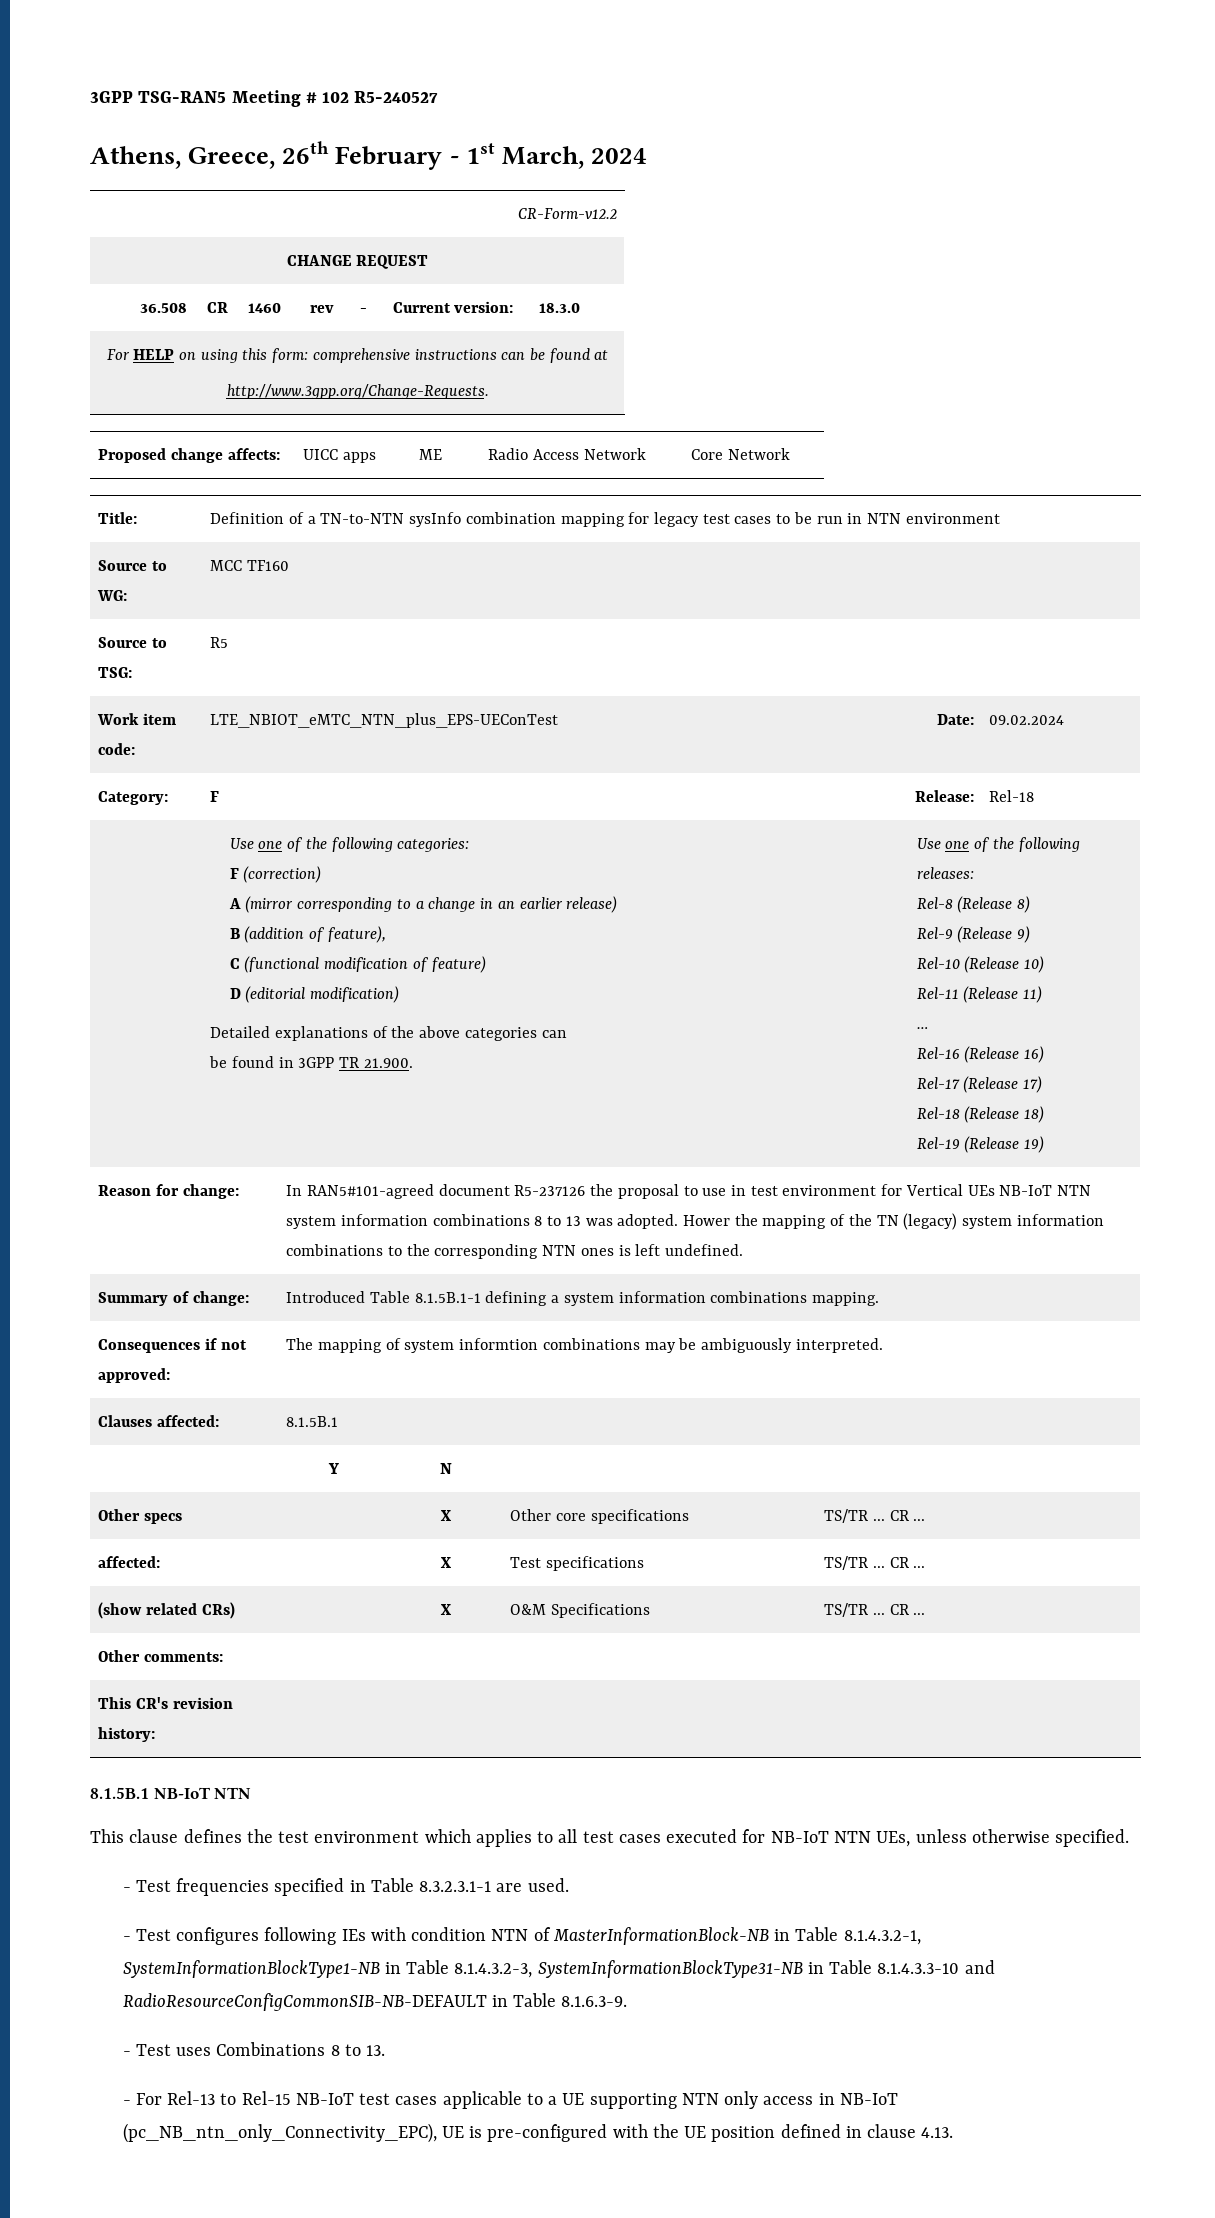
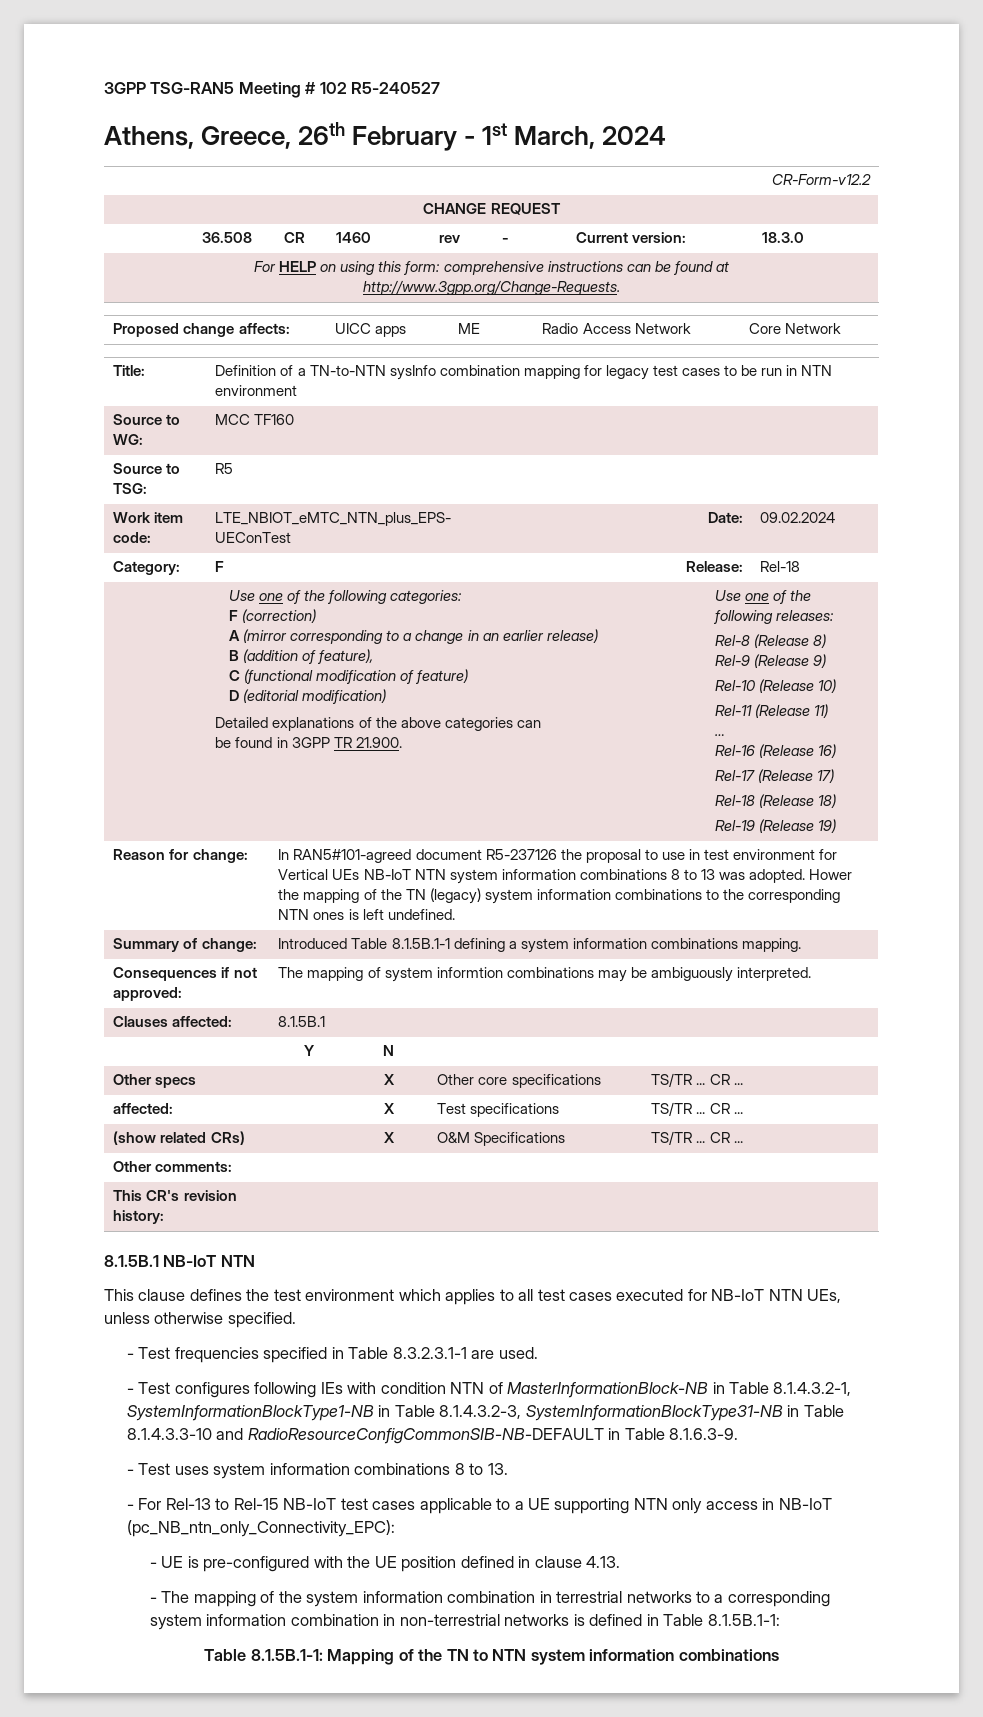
- - Test uses Combinations 8 to 13.
+ - Test uses system information combinations 8 to 13.
- - For Rel-13 to Rel-15 NB-IoT test cases applicable to a UE supporting NTN only access in NB-IoT (pc_NB_ntn_only_Connectivity_EPC), UE is pre-configured with the UE position defined in clause 4.13.
+ - For Rel-13 to Rel-15 NB-IoT test cases applicable to a UE supporting NTN only access in NB-IoT (pc_NB_ntn_only_Connectivity_EPC):
+ - UE is pre-configured with the UE position defined in clause 4.13.
+ - The mapping of the system information combination in terrestrial networks to a corresponding system information combination in non-terrestrial networks is defined in Table 8.1.5B.1-1:
+ Table 8.1.5B.1-1: Mapping of the TN to NTN system information combinations

